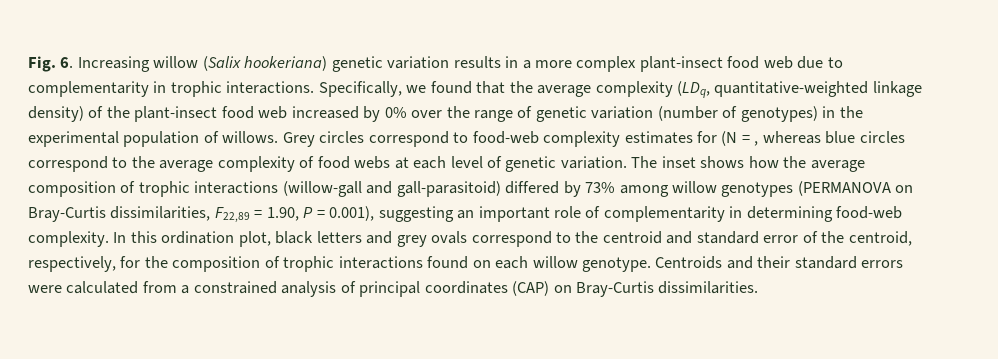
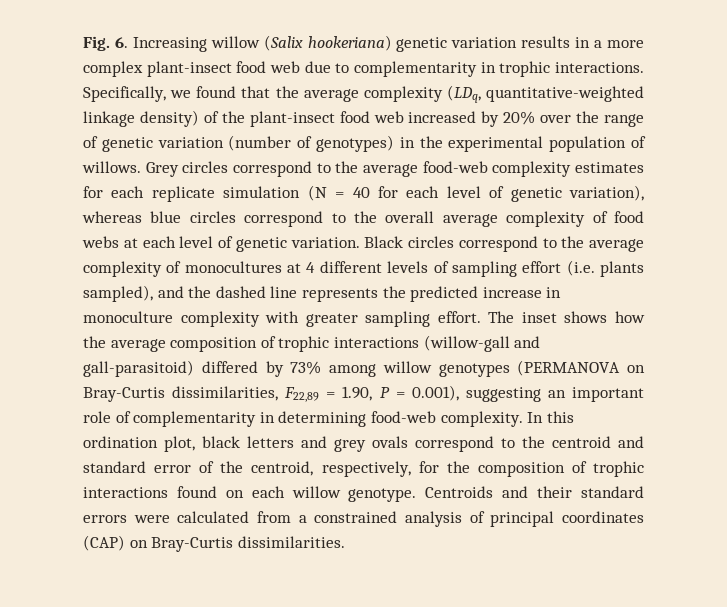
- Specifically, we found that the average complexity (LDq, quantitative-weighted linkage density) of the plant-insect food web increased by 0% over the range of genetic variation (number of genotypes) in the experimental population of willows.
+ Specifically, we found that the average complexity (LDq, quantitative-weighted linkage density) of the plant-insect food web increased by 20% over the range of genetic variation (number of genotypes) in the experimental population of willows.
- Grey circles correspond to food-web complexity estimates for (N = , whereas blue circles correspond to the average complexity of food webs at each level of genetic variation.
+ Grey circles correspond to the average food-web complexity estimates for each replicate simulation (N = 40 for each level of genetic variation), whereas blue circles correspond to the overall average complexity of food webs at each level of genetic variation.
+ Black circles correspond to the average complexity of monocultures at 4 different levels of sampling effort (i.e. plants sampled), and the dashed line represents the predicted increase in monoculture complexity with greater sampling effort.

